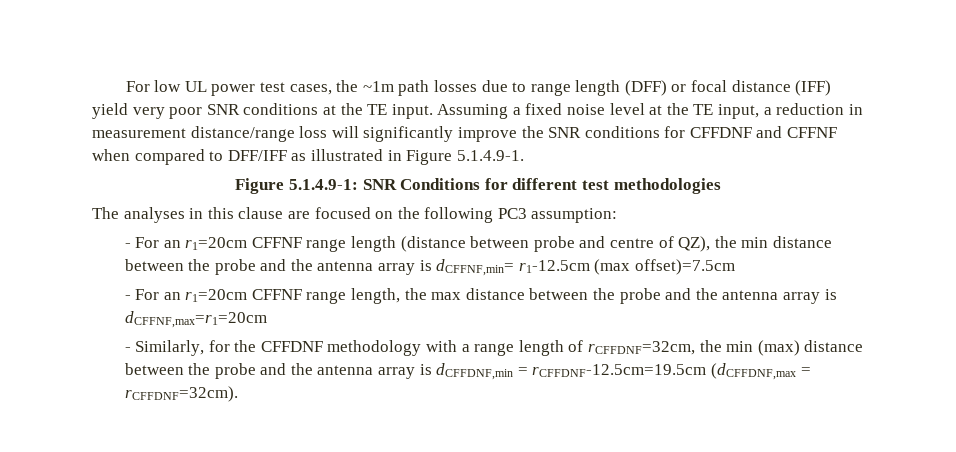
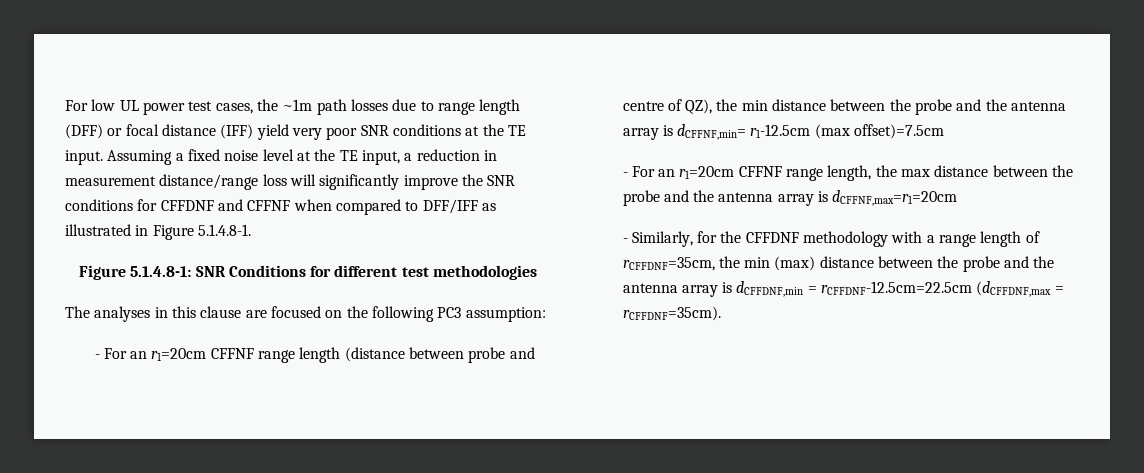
- Assuming a fixed noise level at the TE input, a reduction in measurement distance/range loss will significantly improve the SNR conditions for CFFDNF and CFFNF when compared to DFF/IFF as illustrated in Figure 5.1.4.9-1.
- Figure 5.1.4.9-1: SNR Conditions for different test methodologies
+ Assuming a fixed noise level at the TE input, a reduction in measurement distance/range loss will significantly improve the SNR conditions for CFFDNF and CFFNF when compared to DFF/IFF as illustrated in Figure 5.1.4.8-1.
+ Figure 5.1.4.8-1: SNR Conditions for different test methodologies
- - Similarly, for the CFFDNF methodology with a range length of rCFFDNF=32cm, the min (max) distance between the probe and the antenna array is dCFFDNF,min = rCFFDNF-12.5cm=19.5cm (dCFFDNF,max = rCFFDNF=32cm).
+ - Similarly, for the CFFDNF methodology with a range length of rCFFDNF=35cm, the min (max) distance between the probe and the antenna array is dCFFDNF,min = rCFFDNF-12.5cm=22.5cm (dCFFDNF,max = rCFFDNF=35cm).

